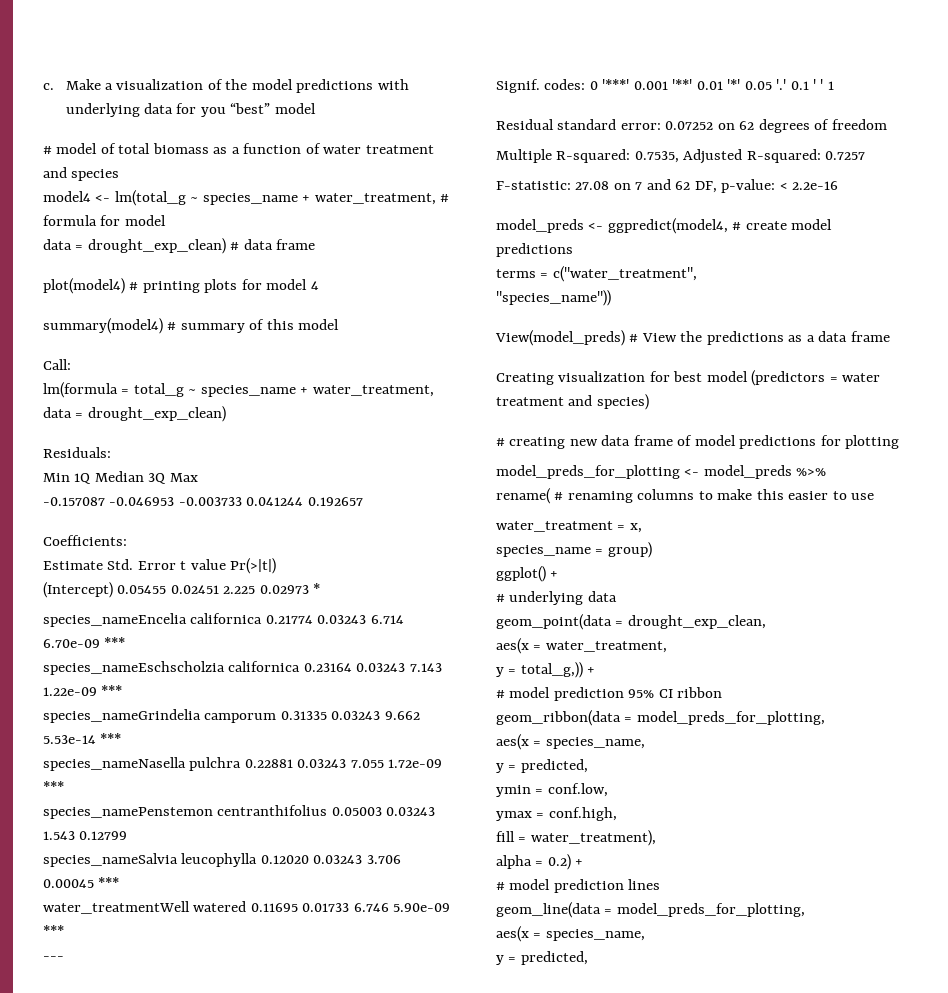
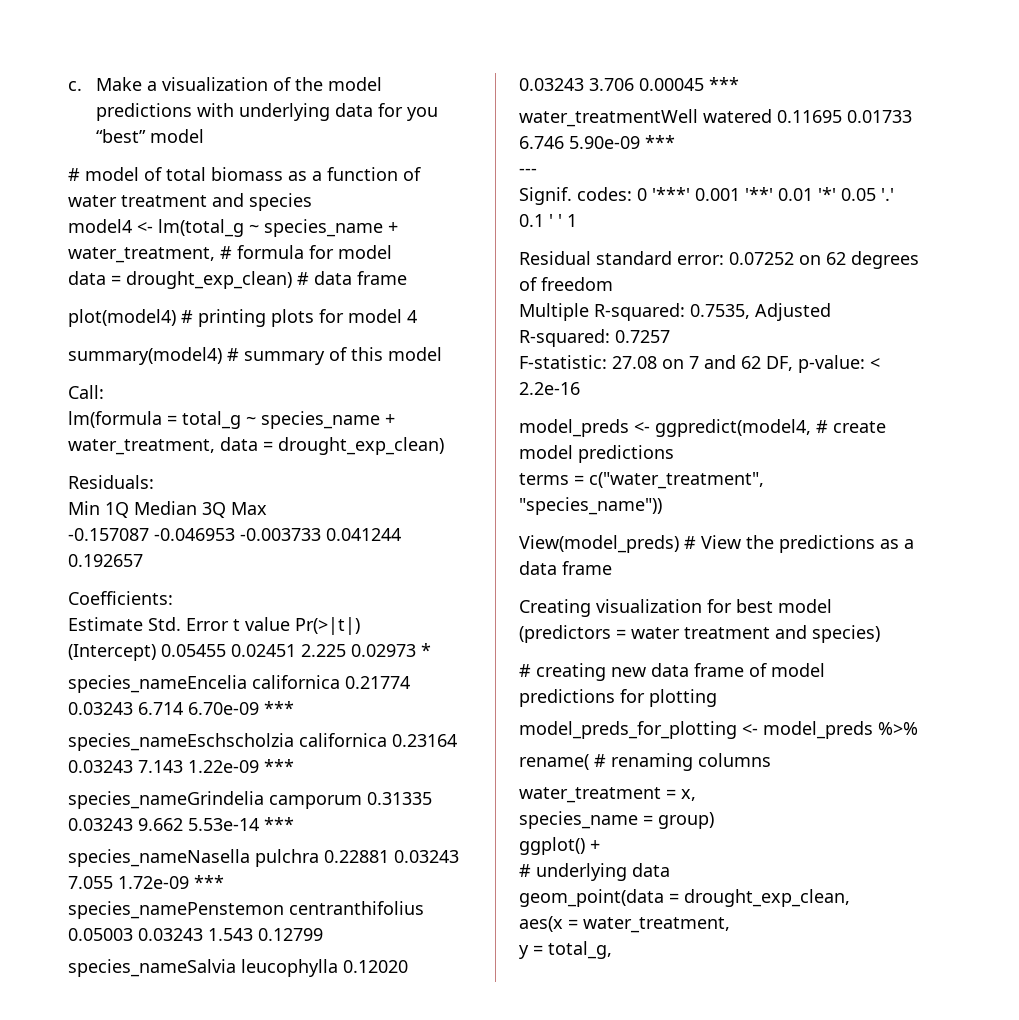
- rename( # renaming columns to make this easier to use
+ rename( # renaming columns
- y = total_g,)) +
- # model prediction 95% CI ribbon
- geom_ribbon(data = model_preds_for_plotting,
- aes(x = species_name,
- y = predicted,
- ymin = conf.low,
- ymax = conf.high,
- fill = water_treatment),
- alpha = 0.2) +
- # model prediction lines
- geom_line(data = model_preds_for_plotting,
- aes(x = species_name,
- y = predicted,
+ y = total_g,

